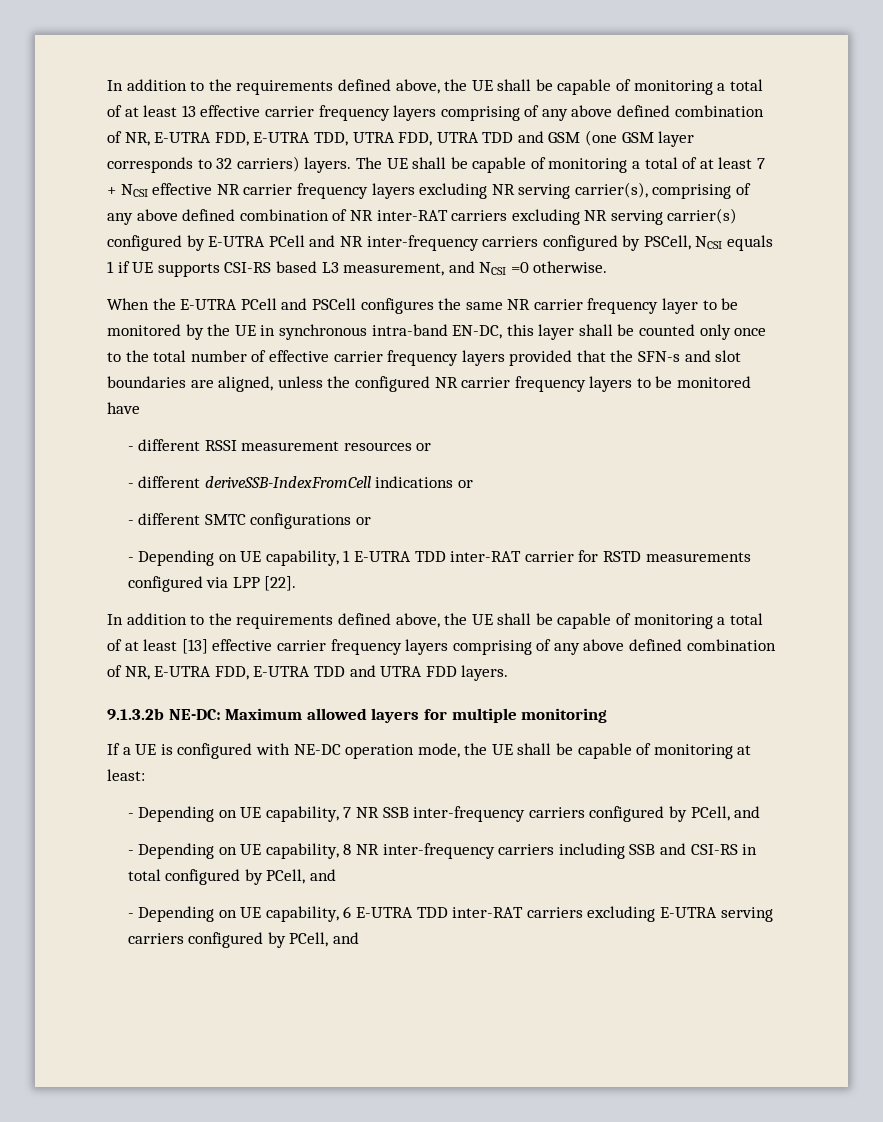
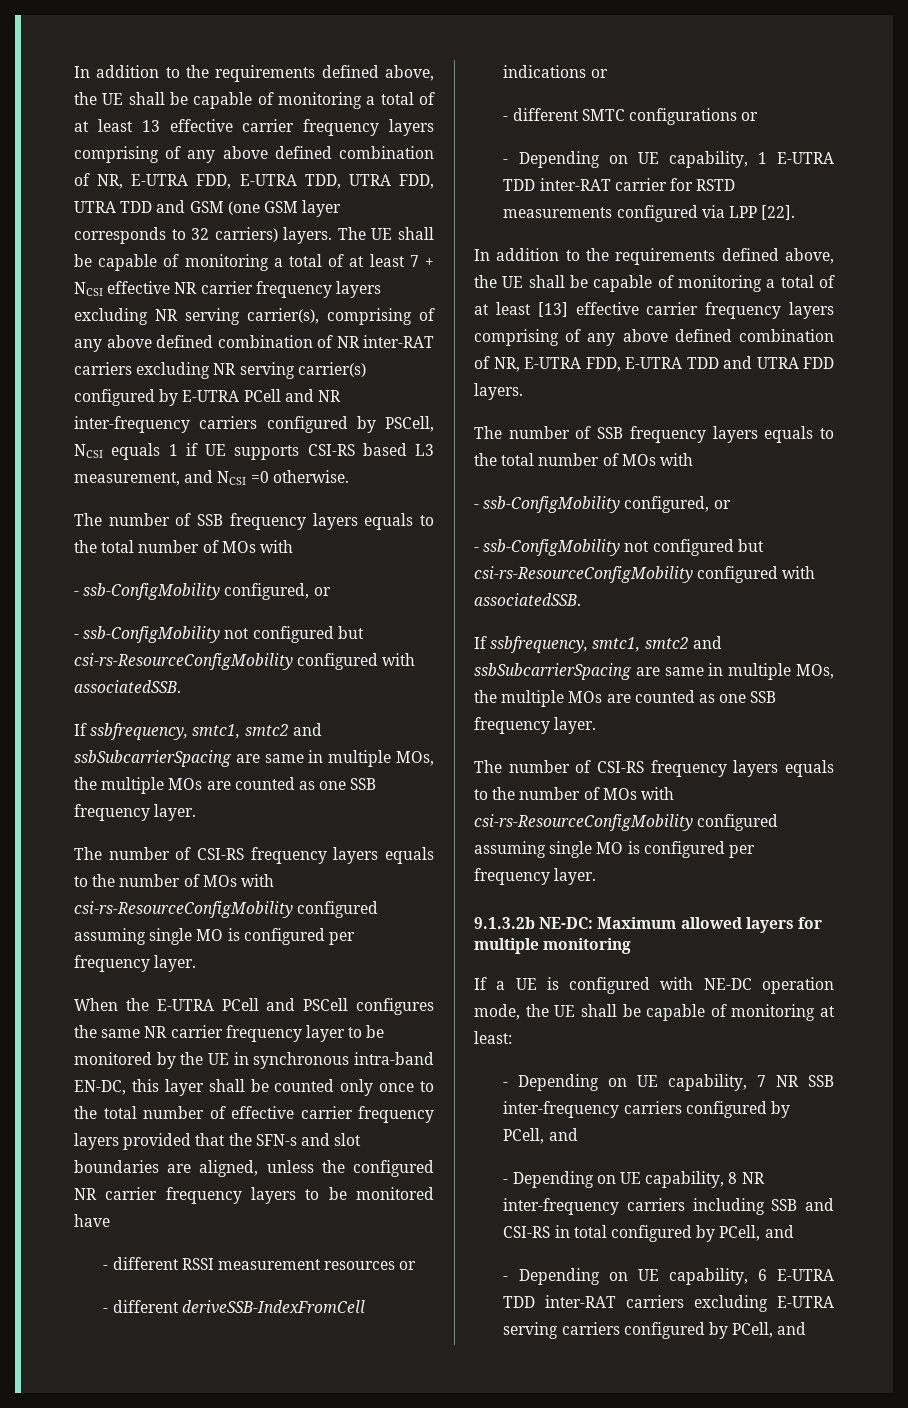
  The UE shall be capable of monitoring a total of at least 7 + NCSI effective NR carrier frequency layers excluding NR serving carrier(s), comprising of any above defined combination of NR inter-RAT carriers excluding NR serving carrier(s) configured by E-UTRA PCell and NR inter-frequency carriers configured by PSCell, NCSI equals 1 if UE supports CSI-RS based L3 measurement, and NCSI =0 otherwise.
+ The number of SSB frequency layers equals to the total number of MOs with
+ - ssb-ConfigMobility configured, or
+ - ssb-ConfigMobility not configured but csi-rs-ResourceConfigMobility configured with associatedSSB.
+ If ssbfrequency, smtc1, smtc2 and ssbSubcarrierSpacing are same in multiple MOs, the multiple MOs are counted as one SSB frequency layer.
+ The number of CSI-RS frequency layers equals to the number of MOs with csi-rs-ResourceConfigMobility configured assuming single MO is configured per frequency layer.
  In addition to the requirements defined above, the UE shall be capable of monitoring a total of at least [13] effective carrier frequency layers comprising of any above defined combination of NR, E-UTRA FDD, E-UTRA TDD and UTRA FDD layers.
+ The number of SSB frequency layers equals to the total number of MOs with
+ - ssb-ConfigMobility configured, or
+ - ssb-ConfigMobility not configured but csi-rs-ResourceConfigMobility configured with associatedSSB.
+ If ssbfrequency, smtc1, smtc2 and ssbSubcarrierSpacing are same in multiple MOs, the multiple MOs are counted as one SSB frequency layer.
+ The number of CSI-RS frequency layers equals to the number of MOs with csi-rs-ResourceConfigMobility configured assuming single MO is configured per frequency layer.

